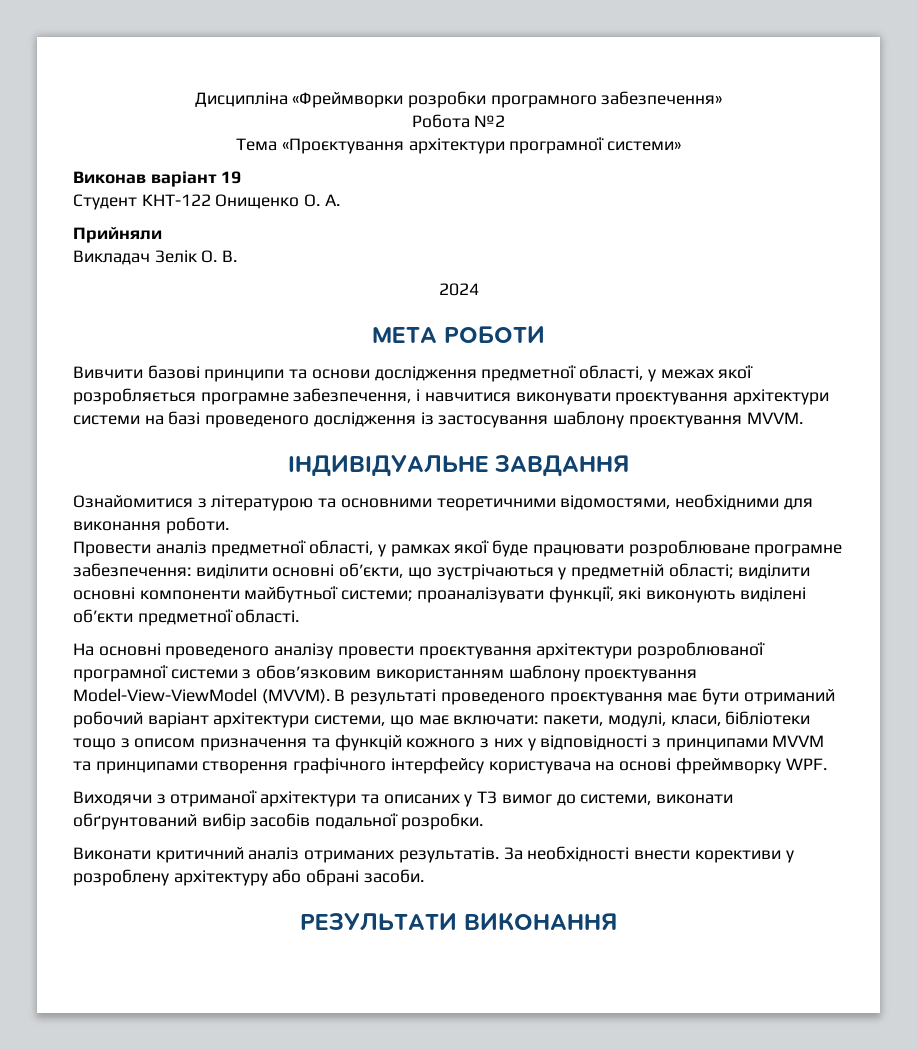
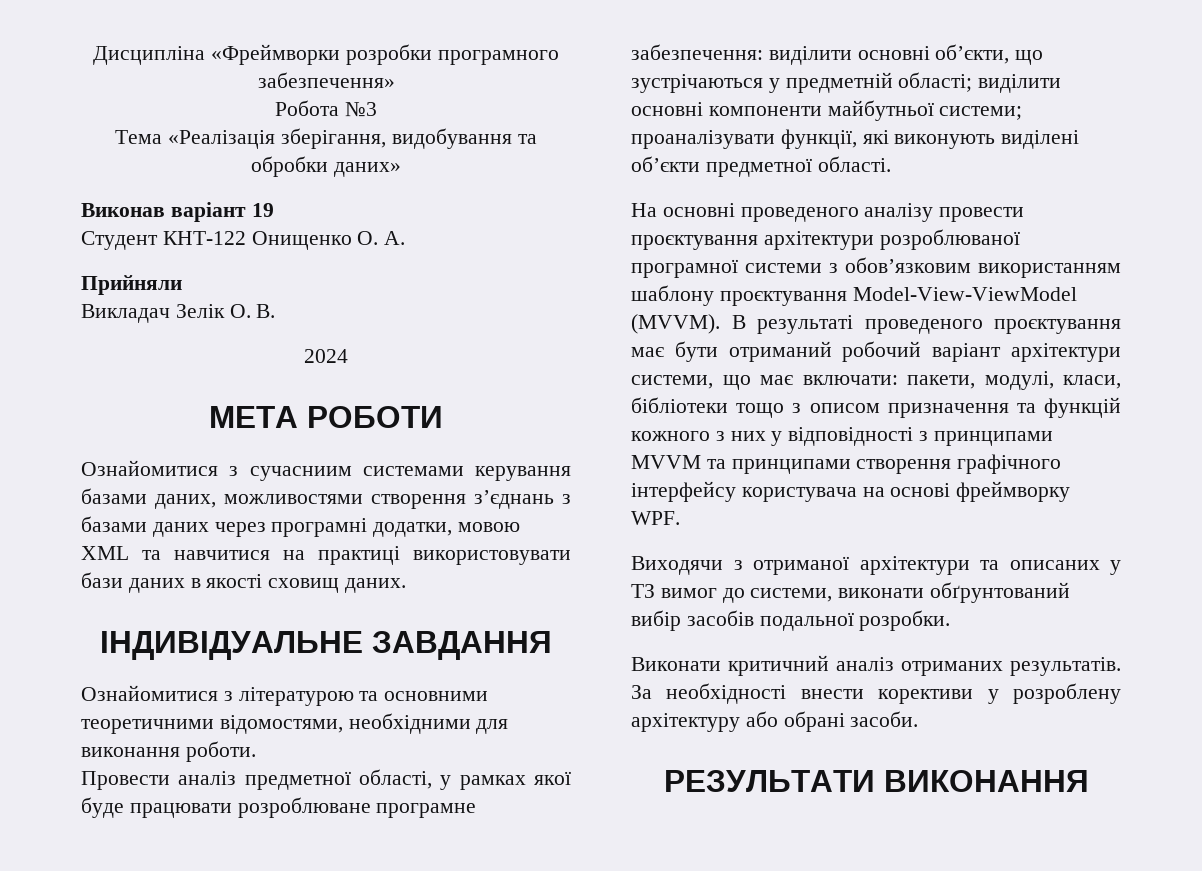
- Робота №2
+ Робота №3
- Тема «Проєктування архітектури програмної системи»
+ Тема «Реалізація зберігання, видобування та обробки даних»
- Вивчити базові принципи та основи дослідження предметної області, у межах якої розробляється програмне забезпечення, і навчитися виконувати проєктування архітектури системи на базі проведеного дослідження із застосування шаблону проєктування MVVM.
+ Ознайомитися з сучасниим системами керування базами даних, можливостями створення з’єднань з базами даних через програмні додатки, мовою XML та навчитися на практиці використовувати бази даних в якості сховищ даних.

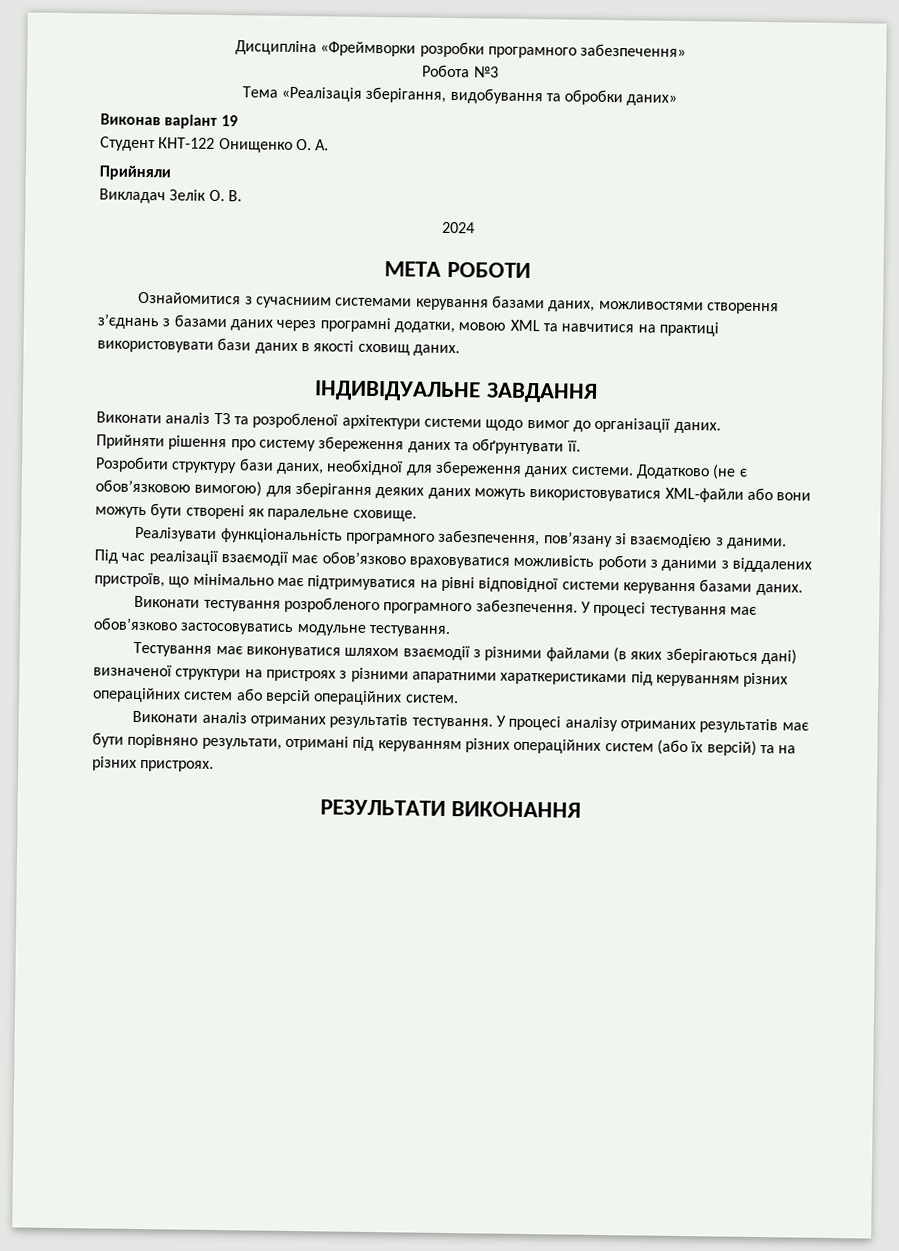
- Ознайомитися з літературою та основними теоретичними відомостями, необхідними для виконання роботи.
- Провести аналіз предметної області, у рамках якої буде працювати розроблюване програмне забезпечення: виділити основні об’єкти, що зустрічаються у предметній області; виділити основні компоненти майбутньої системи; проаналізувати функції, які виконують виділені об’єкти предметної області.
- На основні проведеного аналізу провести проєктування архітектури розроблюваної програмної системи з обов’язковим використанням шаблону проєктування Model-View-ViewModel (MVVM). В результаті проведеного проєктування має бути отриманий робочий варіант архітектури системи, що має включати: пакети, модулі, класи, бібліотеки тощо з описом призначення та функцій кожного з них у відповідності з принципами MVVM та принципами створення графічного інтерфейсу користувача на основі фреймворку WPF.
- Виходячи з отриманої архітектури та описаних у ТЗ вимог до системи, виконати обґрунтований вибір засобів подальної розробки.
- Виконати критичний аналіз отриманих результатів. За необхідності внести корективи у розроблену архітектуру або обрані засоби.
+ Виконати аналіз ТЗ та розробленої архітектури системи щодо вимог до організації даних.
+ Прийняти рішення про систему збереження даних та обґрунтувати її.
+ Розробити структуру бази даних, необхідної для збереження даних системи. Додатково (не є обов’язковою вимогою) для зберігання деяких даних можуть використовуватися XML-файли або вони можуть бути створені як паралельне сховище.
+ Реалізувати функціональність програмного забезпечення, пов’язану зі взаємодією з даними. Під час реалізації взаємодії має обов’язково враховуватися можливість роботи з даними з віддалених пристроїв, що мінімально має підтримуватися на рівні відповідної системи керування базами даних.
+ Виконати тестування розробленого програмного забезпечення. У процесі тестування має обов’язково застосовуватись модульне тестування.
+ Тестування має виконуватися шляхом взаємодії з різними файлами (в яких зберігаються дані) визначеної структури на пристроях з різними апаратними хараткеристиками під керуванням різних операційних систем або версій операційних систем.
+ Виконати аналіз отриманих результатів тестування. У процесі аналізу отриманих результатів має бути порівняно результати, отримані під керуванням різних операційних систем (або їх версій) та на різних пристроях.

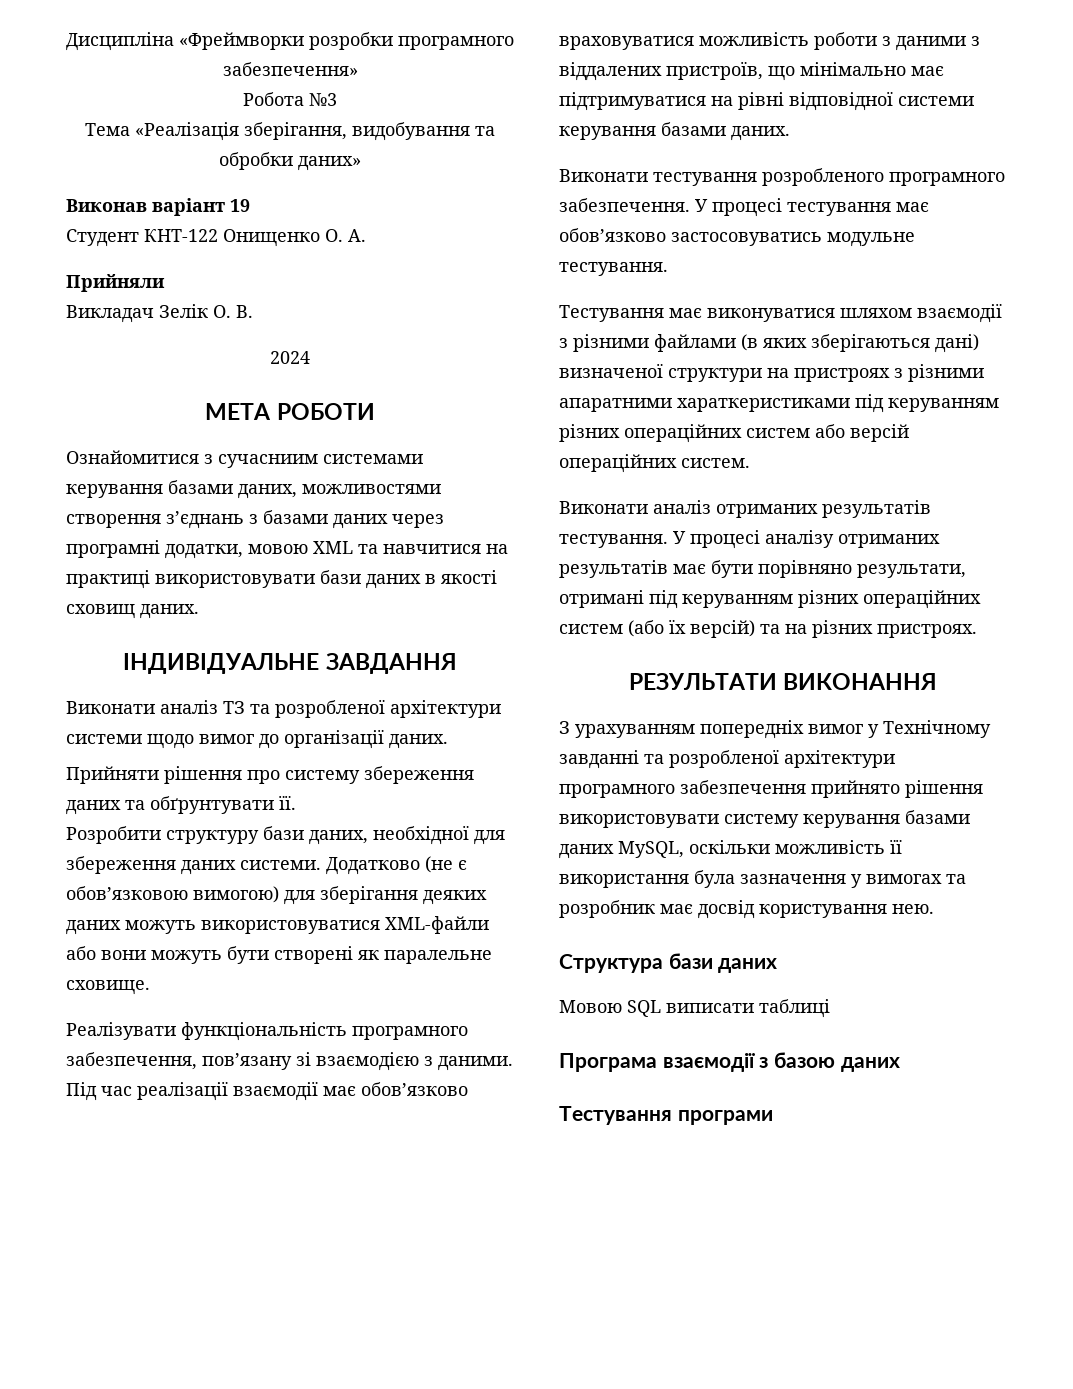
+ З урахуванням попередніх вимог у Технічному завданні та розробленої архітектури програмного забезпечення прийнято рішення використовувати систему керування базами даних MySQL, оскільки можливість її використання була зазначення у вимогах та розробник має досвід користування нею.
+ Структура бази даних
+ Мовою SQL виписати таблиці
+ Програма взаємодії з базою даних
+ Тестування програми

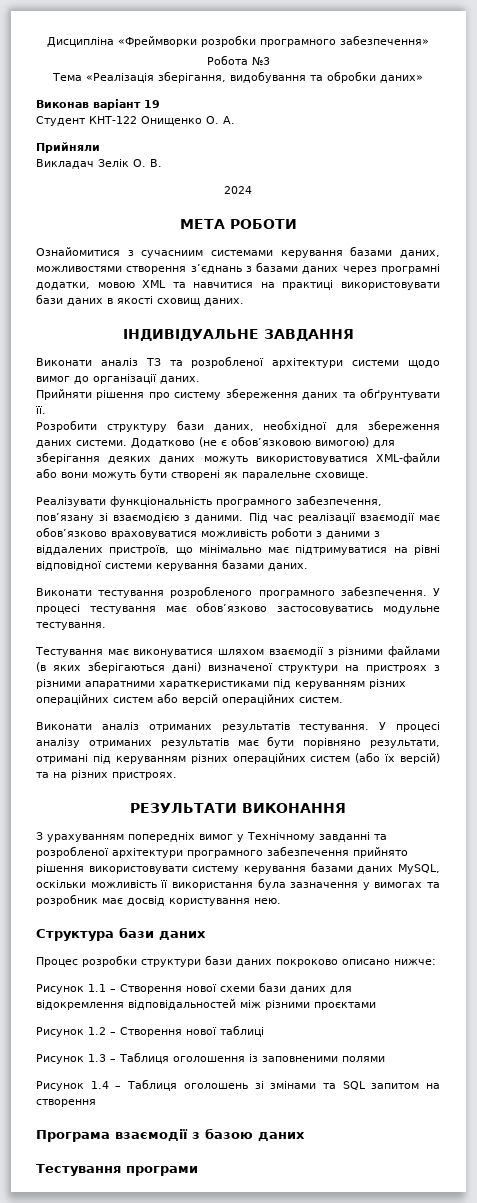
- Мовою SQL виписати таблиці
+ Процес розробки структури бази даних покроково описано нижче:
+ Рисунок 1.1 – Створення нової схеми бази даних для відокремлення відповідальностей між різними проєктами
+ Рисунок 1.2 – Створення нової таблиці
+ Рисунок 1.3 – Таблиця оголошення із заповненими полями
+ Рисунок 1.4 – Таблиця оголошень зі змінами та SQL запитом на створення

